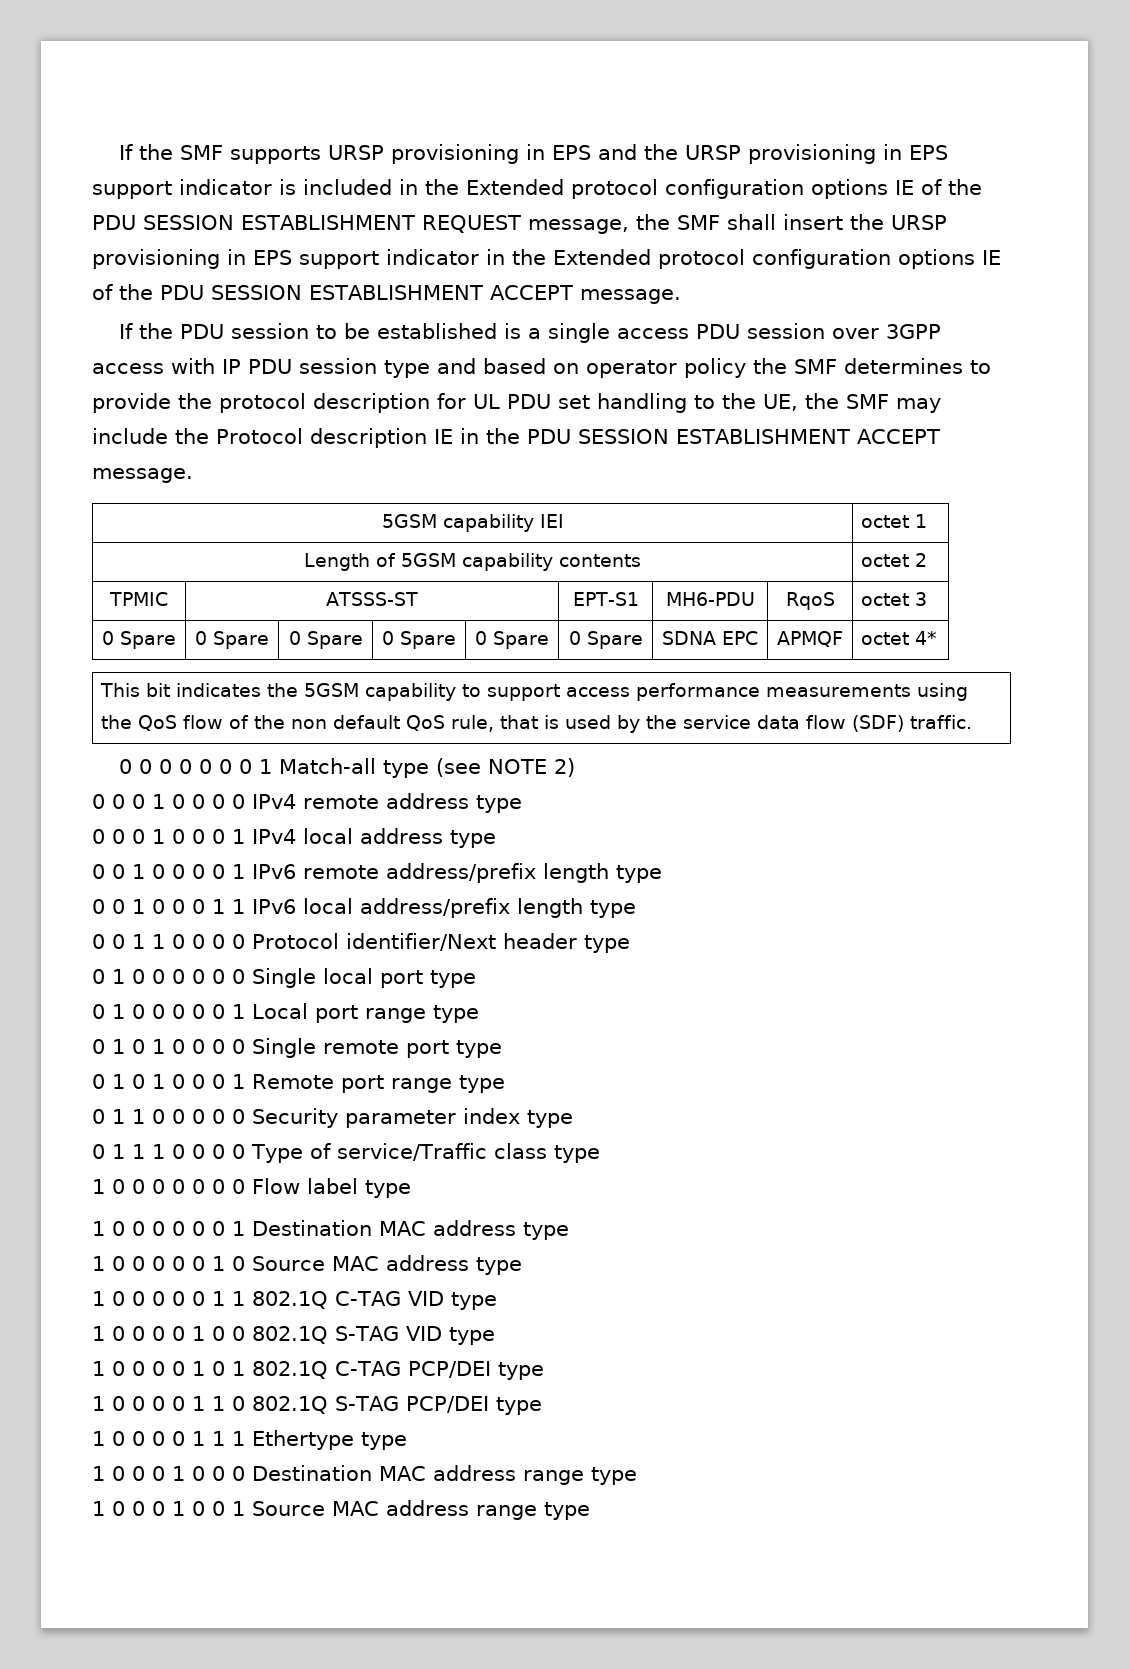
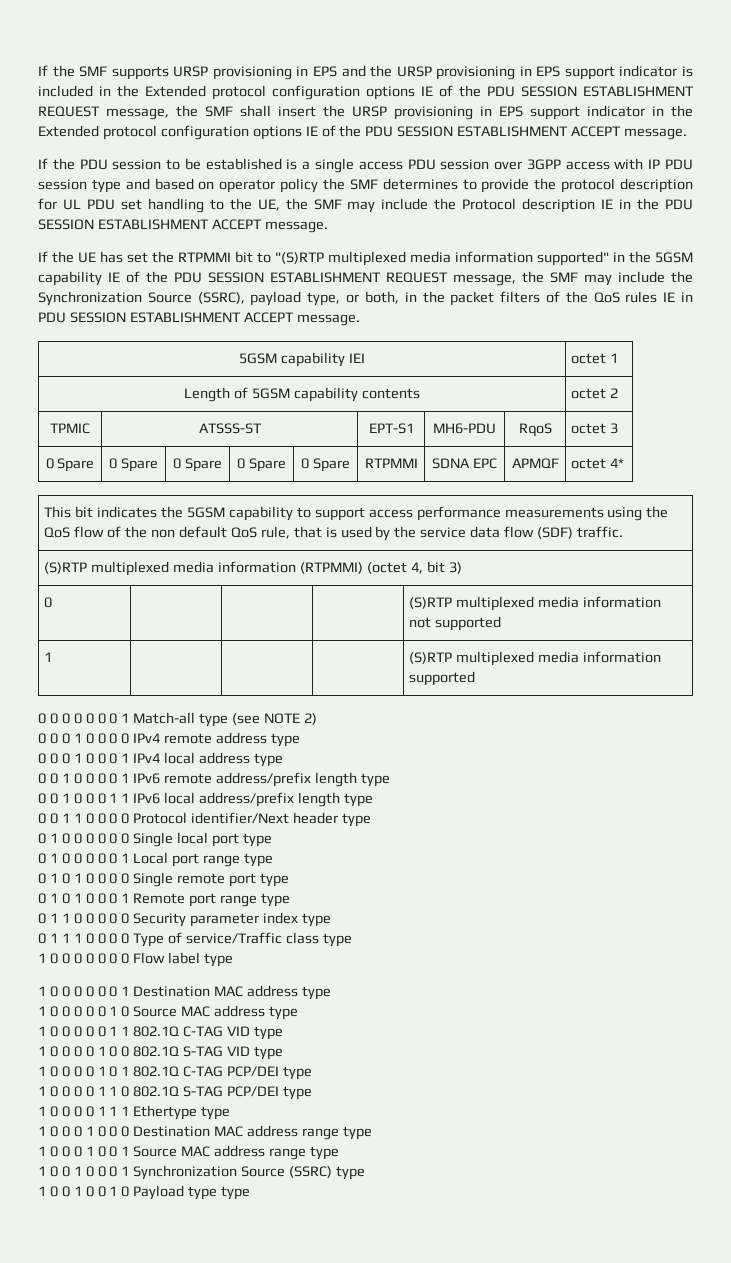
+ If the UE has set the RTPMMI bit to "(S)RTP multiplexed media information supported" in the 5GSM capability IE of the PDU SESSION ESTABLISHMENT REQUEST message, the SMF may include the Synchronization Source (SSRC), payload type, or both, in the packet filters of the QoS rules IE in PDU SESSION ESTABLISHMENT ACCEPT message.
- 0 Spare | 0 Spare | 0 Spare | 0 Spare | 0 Spare | 0 Spare | SDNA EPC | APMQF | octet 4*
+ 0 Spare | 0 Spare | 0 Spare | 0 Spare | 0 Spare | RTPMMI | SDNA EPC | APMQF | octet 4*
+ (S)RTP multiplexed media information (RTPMMI) (octet 4, bit 3)
+ 0 | | | | (S)RTP multiplexed media information not supported
+ 1 | | | | (S)RTP multiplexed media information supported
+ 1 0 0 1 0 0 0 1 Synchronization Source (SSRC) type
+ 1 0 0 1 0 0 1 0 Payload type type

